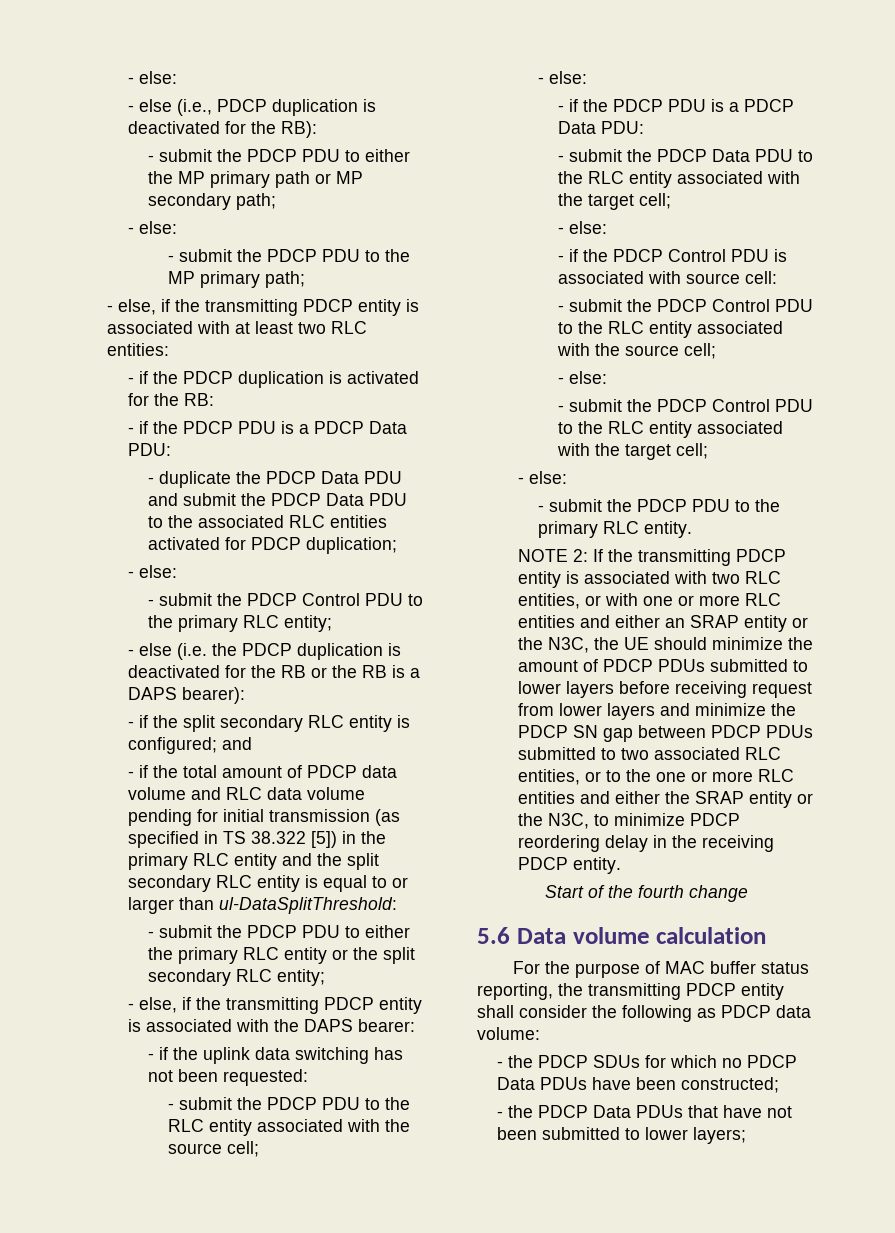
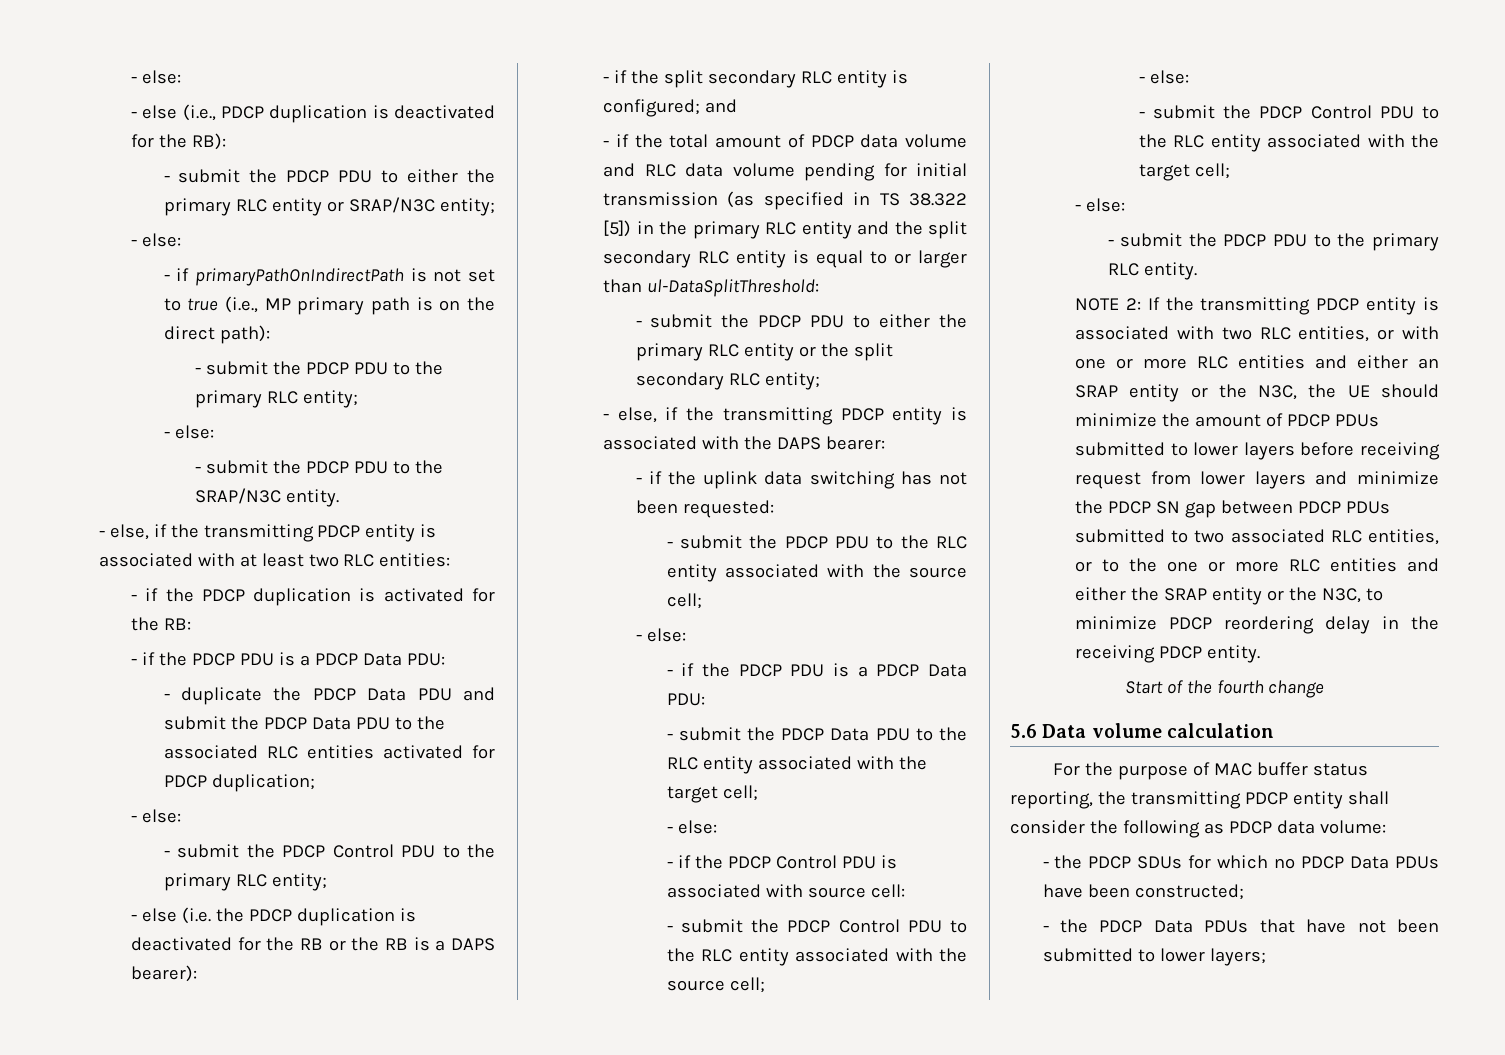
- - submit the PDCP PDU to either the MP primary path or MP secondary path;
+ - submit the PDCP PDU to either the primary RLC entity or SRAP/N3C entity;
  - else:
- - submit the PDCP PDU to the MP primary path;
+ - if primaryPathOnIndirectPath is not set to true (i.e., MP primary path is on the direct path):
+ - submit the PDCP PDU to the primary RLC entity;
+ - else:
+ - submit the PDCP PDU to the SRAP/N3C entity.

